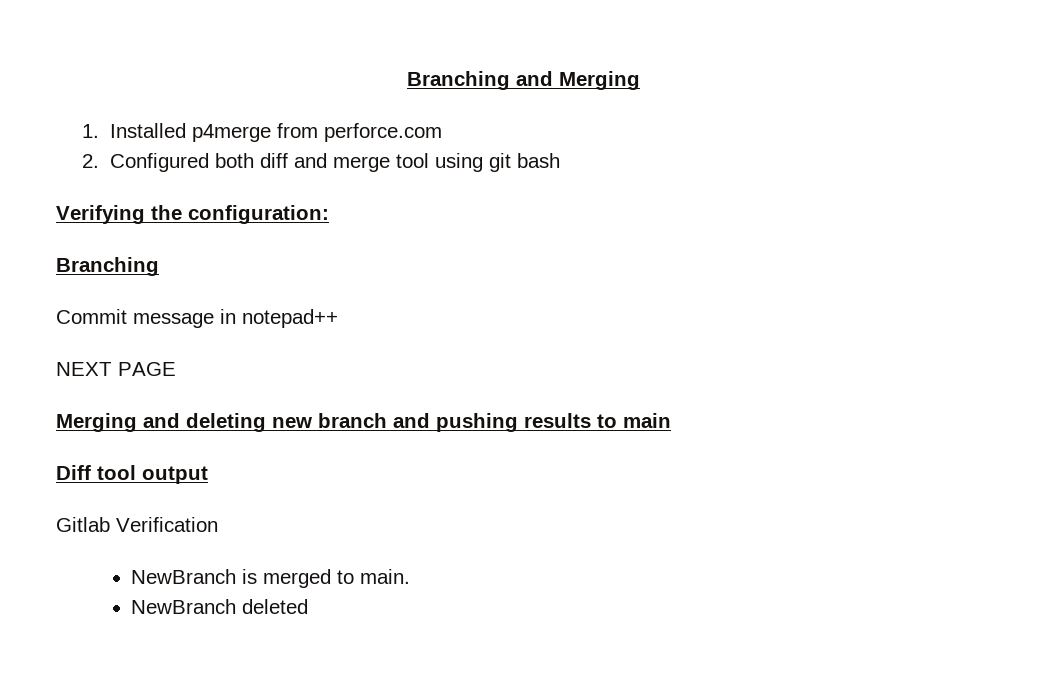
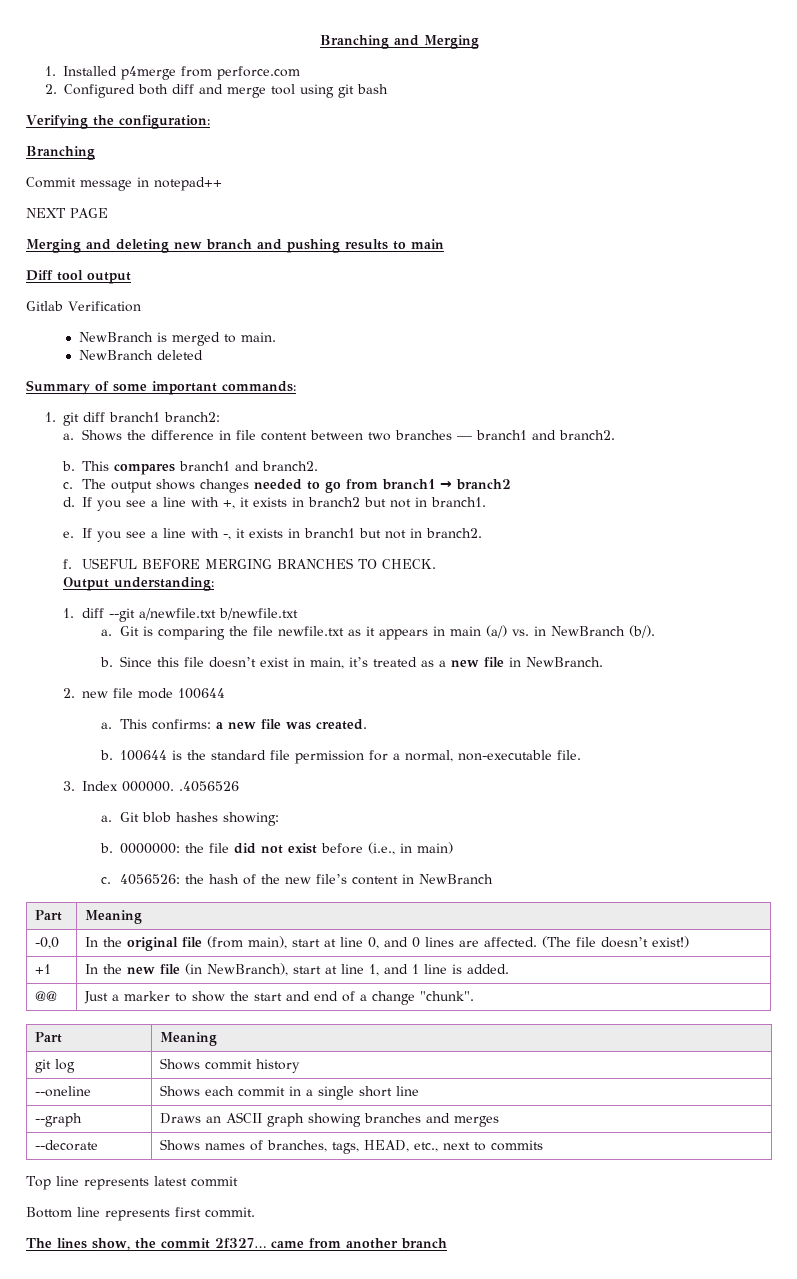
+ Summary of some important commands:
+ 1. git diff branch1 branch2:
+ a. Shows the difference in file content between two branches — branch1 and branch2.
+ b. This compares branch1 and branch2.
+ c. The output shows changes needed to go from branch1 → branch2
+ d. If you see a line with +, it exists in branch2 but not in branch1.
+ e. If you see a line with -, it exists in branch1 but not in branch2.
+ f. USEFUL BEFORE MERGING BRANCHES TO CHECK.
+ Output understanding:
+ 1. diff --git a/newfile.txt b/newfile.txt
+ a. Git is comparing the file newfile.txt as it appears in main (a/) vs. in NewBranch (b/).
+ b. Since this file doesn’t exist in main, it’s treated as a new file in NewBranch.
+ 2. new file mode 100644
+ a. This confirms: a new file was created.
+ b. 100644 is the standard file permission for a normal, non-executable file.
+ 3. Index 000000. .4056526
+ a. Git blob hashes showing:
+ b. 0000000: the file did not exist before (i.e., in main)
+ c. 4056526: the hash of the new file’s content in NewBranch
+ Part | Meaning
+ -0,0 | In the original file (from main), start at line 0, and 0 lines are affected. (The file doesn’t exist!)
+ +1 | In the new file (in NewBranch), start at line 1, and 1 line is added.
+ @@ | Just a marker to show the start and end of a change "chunk".
+ Part | Meaning
+ git log | Shows commit history
+ --oneline | Shows each commit in a single short line
+ --graph | Draws an ASCII graph showing branches and merges
+ --decorate | Shows names of branches, tags, HEAD, etc., next to commits
+ Top line represents latest commit
+ Bottom line represents first commit.
+ The lines show, the commit 2f327… came from another branch

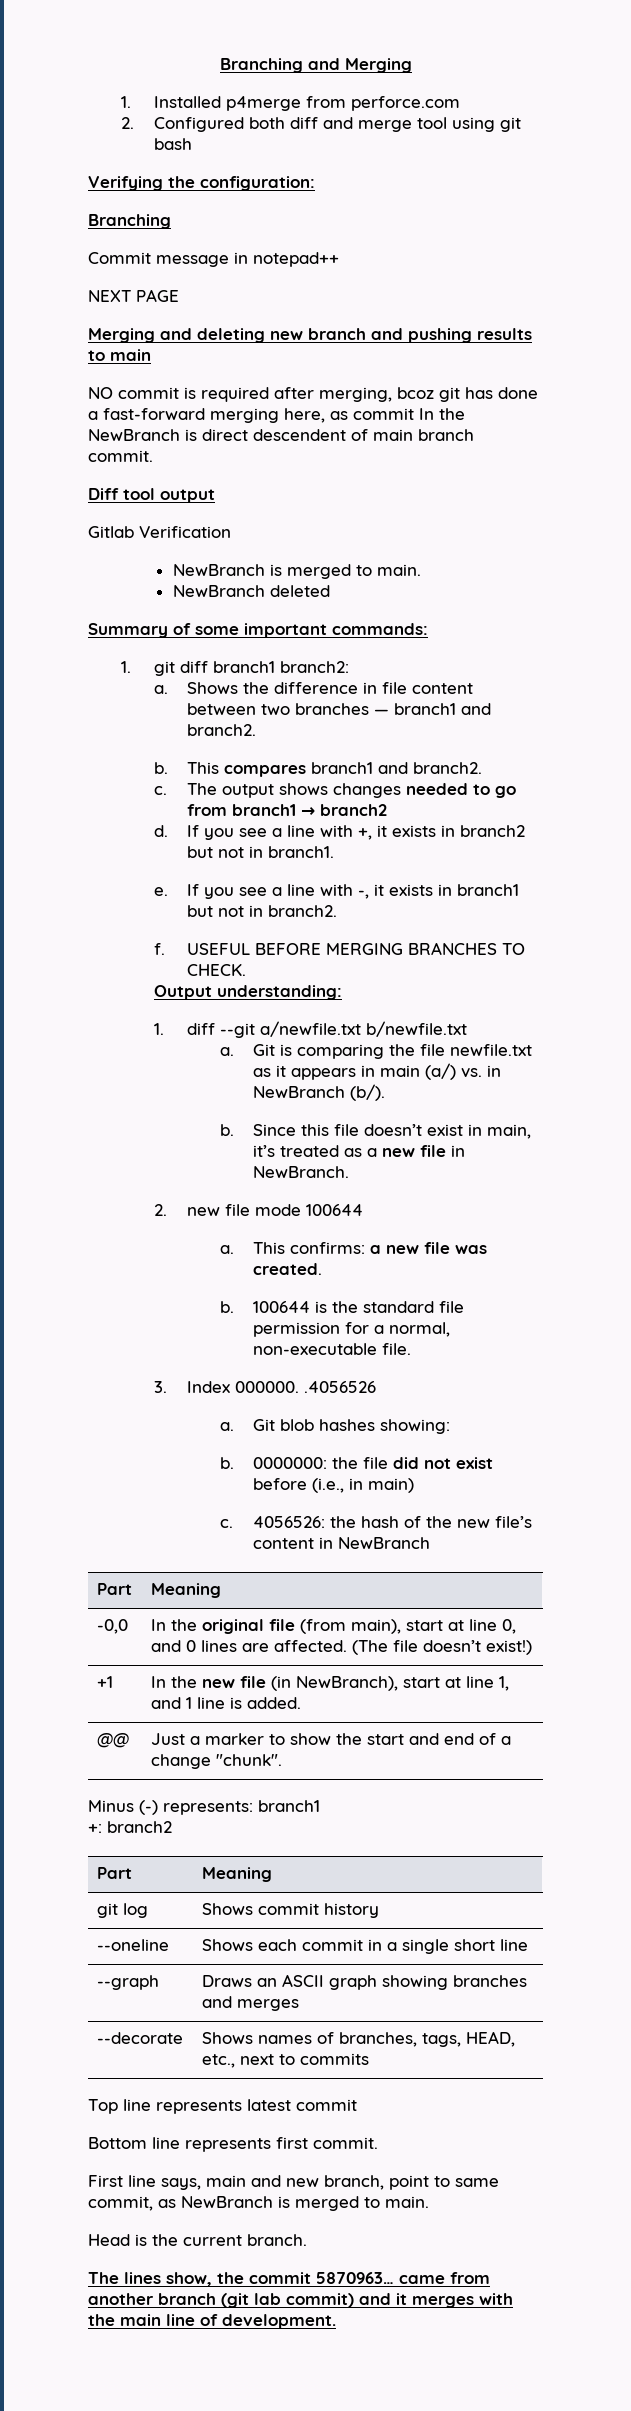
+ NO commit is required after merging, bcoz git has done a fast-forward merging here, as commit In the NewBranch is direct descendent of main branch commit.
+ Minus (-) represents: branch1
+ +: branch2
+ First line says, main and new branch, point to same commit, as NewBranch is merged to main.
+ Head is the current branch.
- The lines show, the commit 2f327… came from another branch
+ The lines show, the commit 5870963… came from another branch (git lab commit) and it merges with the main line of development.

